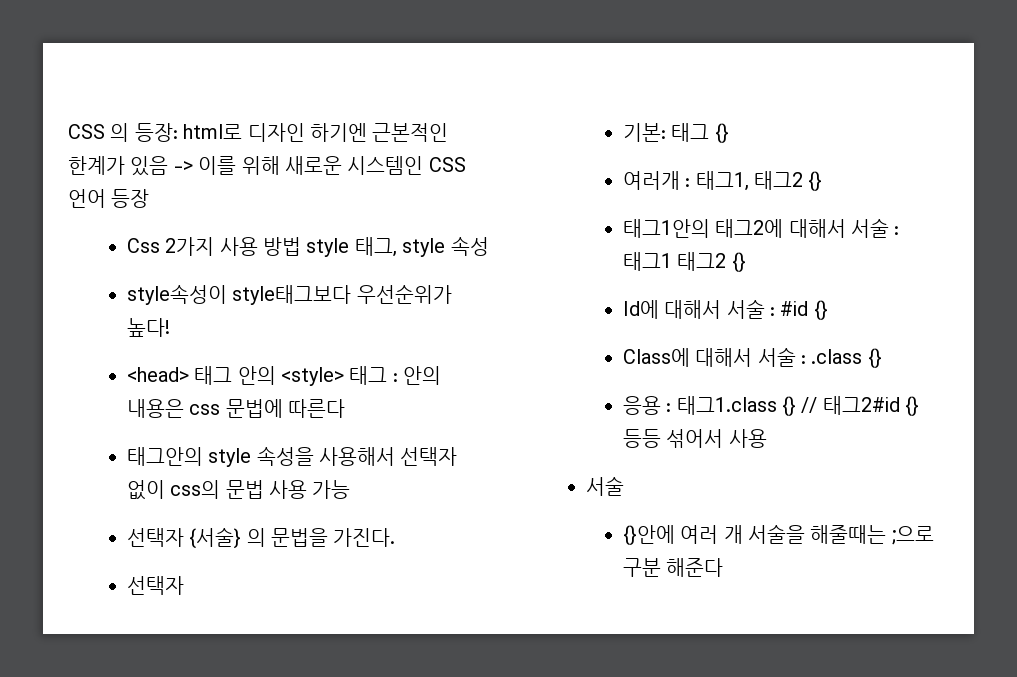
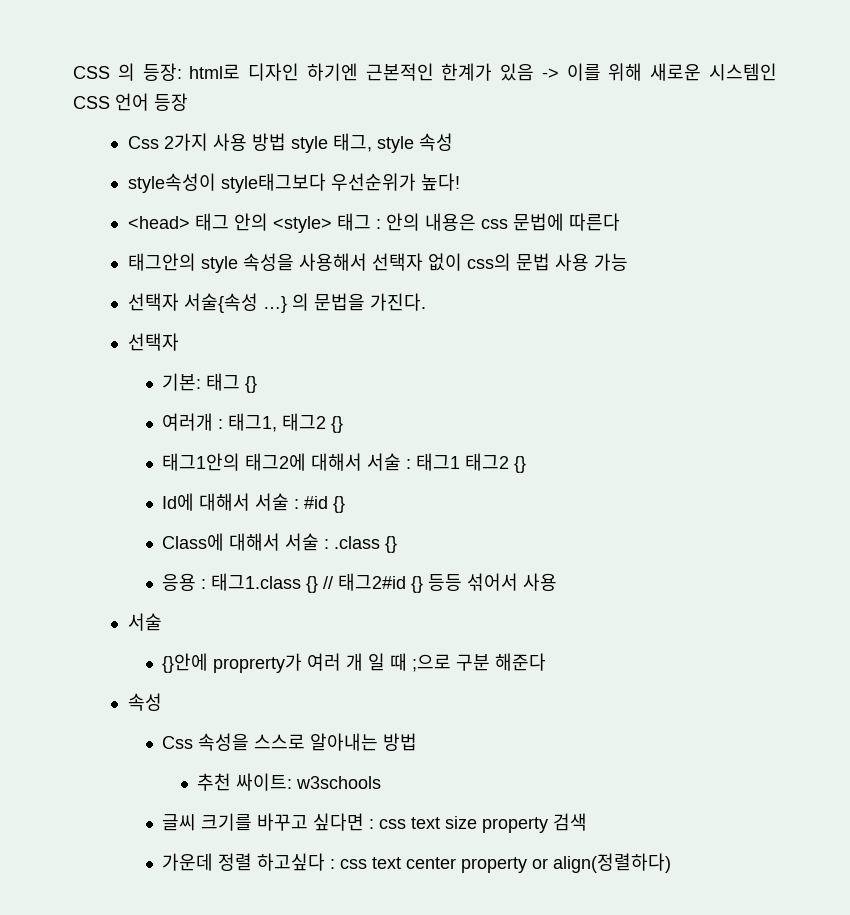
- 선택자 {서술} 의 문법을 가진다.
+ 선택자 서술{속성 …} 의 문법을 가진다.
- {}안에 여러 개 서술을 해줄때는 ;으로 구분 해준다
+ {}안에 proprerty가 여러 개 일 때 ;으로 구분 해준다
+ 속성
+ Css 속성을 스스로 알아내는 방법
+ 추천 싸이트: w3schools
+ 글씨 크기를 바꾸고 싶다면 : css text size property 검색
+ 가운데 정렬 하고싶다 : css text center property or align(정렬하다)

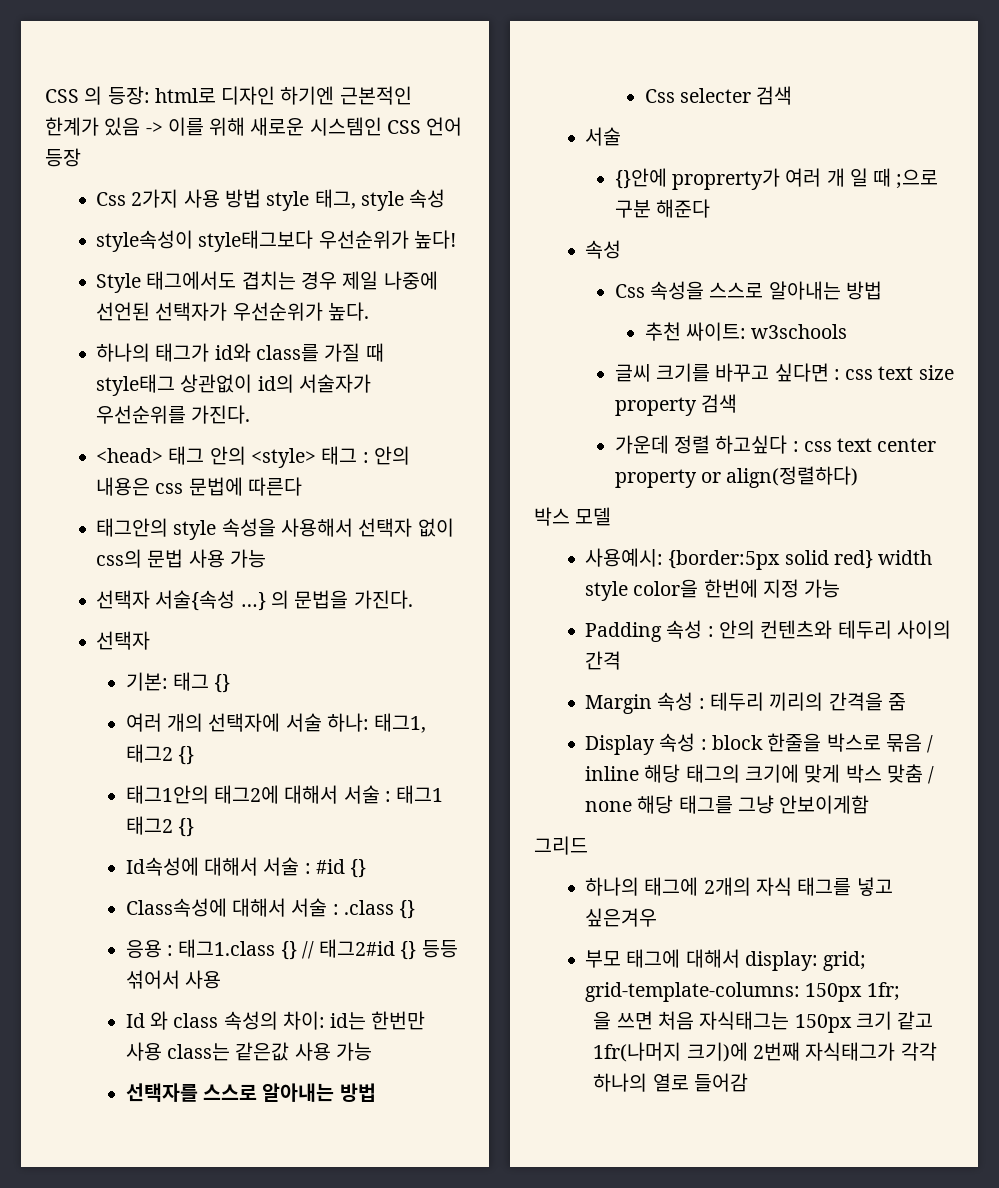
+ Style 태그에서도 겹치는 경우 제일 나중에 선언된 선택자가 우선순위가 높다.
+ 하나의 태그가 id와 class를 가질 때 style태그 상관없이 id의 서술자가 우선순위를 가진다.
- 여러개 : 태그1, 태그2 {}
+ 여러 개의 선택자에 서술 하나: 태그1, 태그2 {}
- Id에 대해서 서술 : #id {}
+ Id속성에 대해서 서술 : #id {}
- Class에 대해서 서술 : .class {}
+ Class속성에 대해서 서술 : .class {}
+ Id 와 class 속성의 차이: id는 한번만 사용 class는 같은값 사용 가능
+ 선택자를 스스로 알아내는 방법
+ Css selecter 검색
+ 박스 모델
+ 사용예시: {border:5px solid red} width style color을 한번에 지정 가능
+ Padding 속성 : 안의 컨텐츠와 테두리 사이의 간격
+ Margin 속성 : 테두리 끼리의 간격을 줌
+ Display 속성 : block 한줄을 박스로 묶음 / inline 해당 태그의 크기에 맞게 박스 맞춤 / none 해당 태그를 그냥 안보이게함
+ 그리드
+ 하나의 태그에 2개의 자식 태그를 넣고 싶은겨우
+ 부모 태그에 대해서 display: grid; grid-template-columns: 150px 1fr;
+ 을 쓰면 처음 자식태그는 150px 크기 같고 1fr(나머지 크기)에 2번째 자식태그가 각각 하나의 열로 들어감

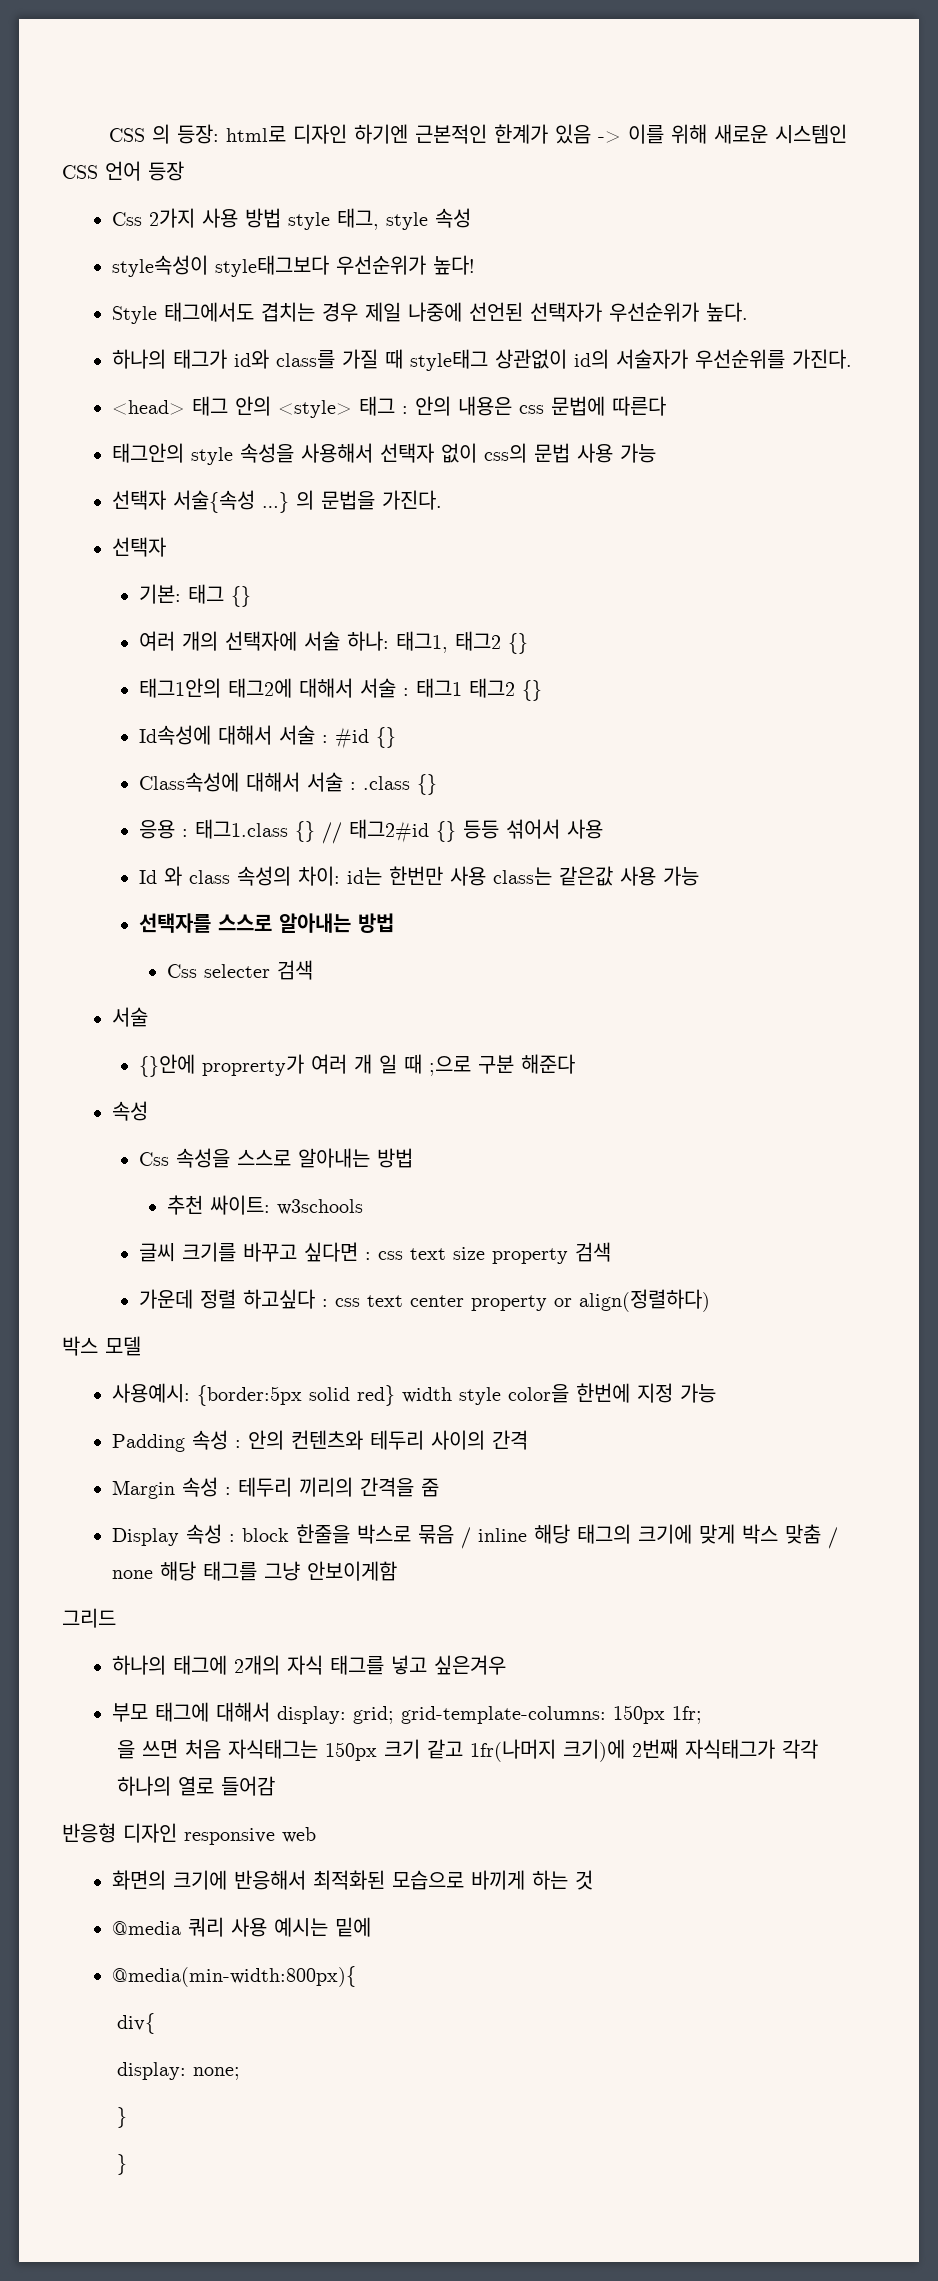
+ 반응형 디자인 responsive web
+ 화면의 크기에 반응해서 최적화된 모습으로 바끼게 하는 것
+ @media 쿼리 사용 예시는 밑에
+ @media(min-width:800px){
+ div{
+ display: none;
+ }
+ }

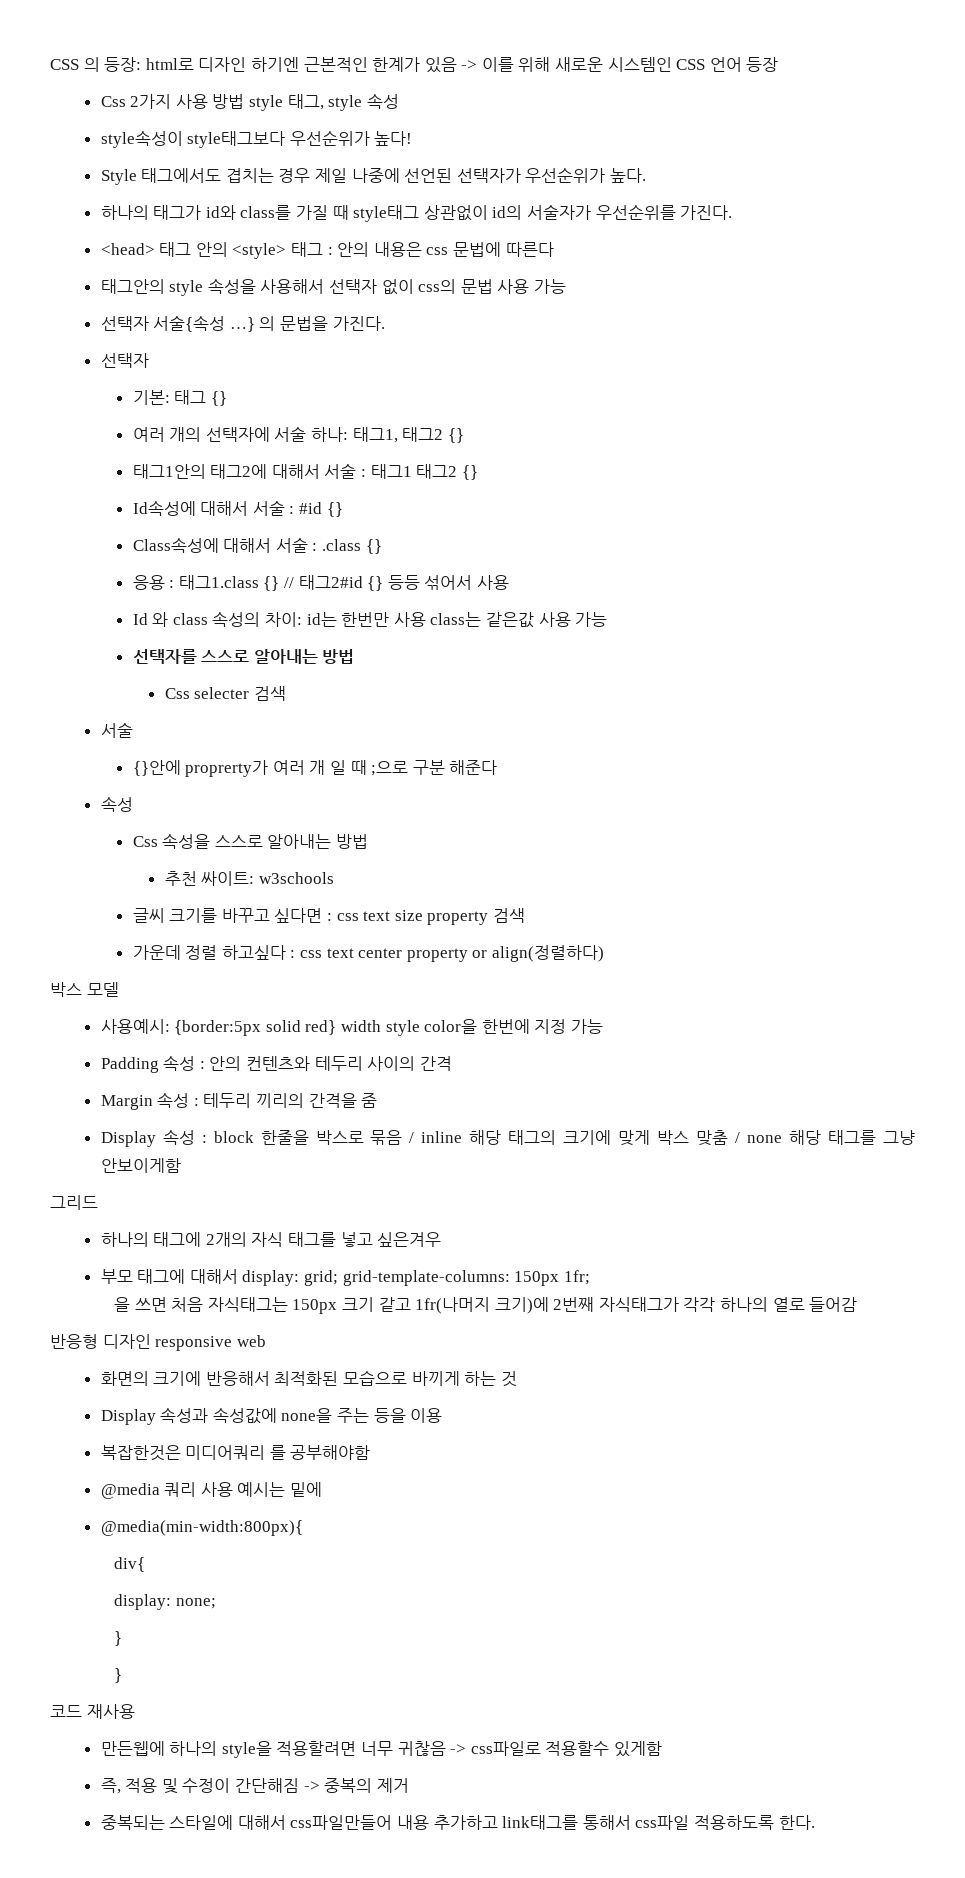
+ Display 속성과 속성값에 none을 주는 등을 이용
+ 복잡한것은 미디어쿼리 를 공부해야함
+ 코드 재사용
+ 만든웹에 하나의 style을 적용할려면 너무 귀찮음 -> css파일로 적용할수 있게함
+ 즉, 적용 및 수정이 간단해짐 -> 중복의 제거
+ 중복되는 스타일에 대해서 css파일만들어 내용 추가하고 link태그를 통해서 css파일 적용하도록 한다.

